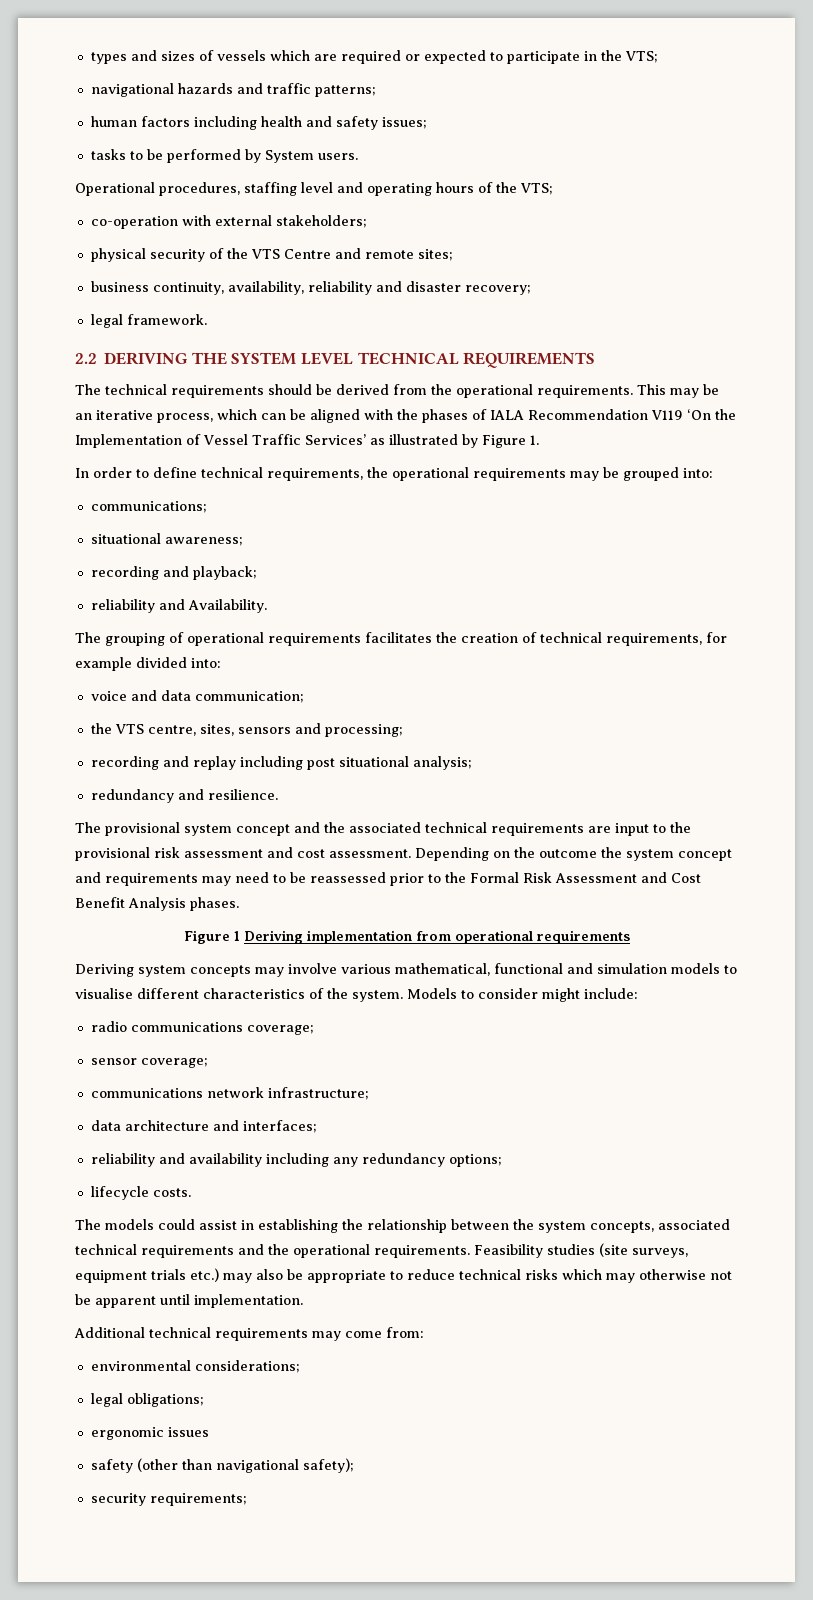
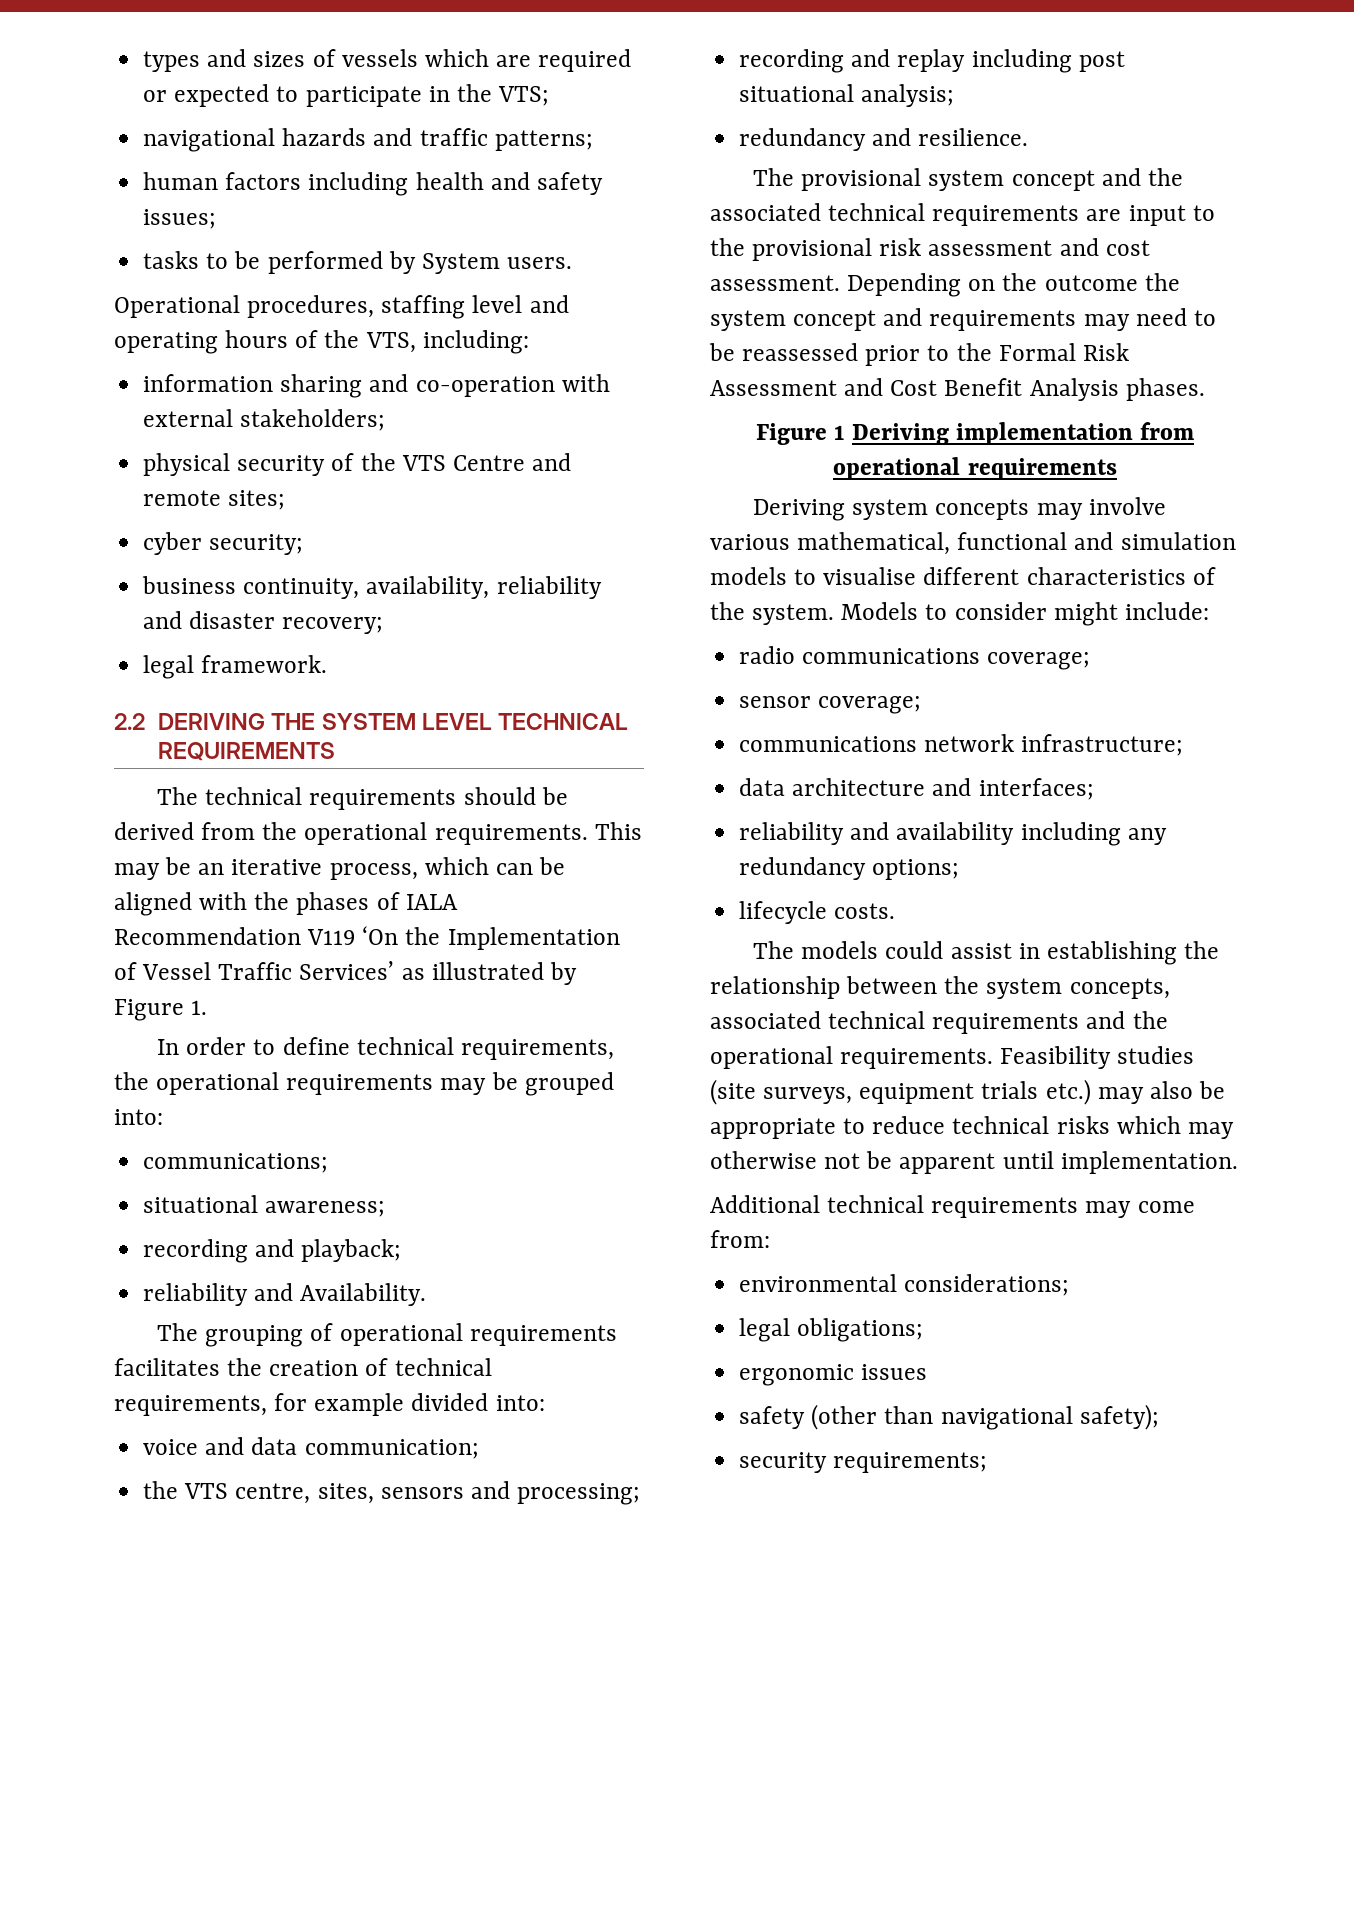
- Operational procedures, staffing level and operating hours of the VTS;
- co-operation with external stakeholders;
+ Operational procedures, staffing level and operating hours of the VTS, including:
+ information sharing and co-operation with external stakeholders;
+ cyber security;

